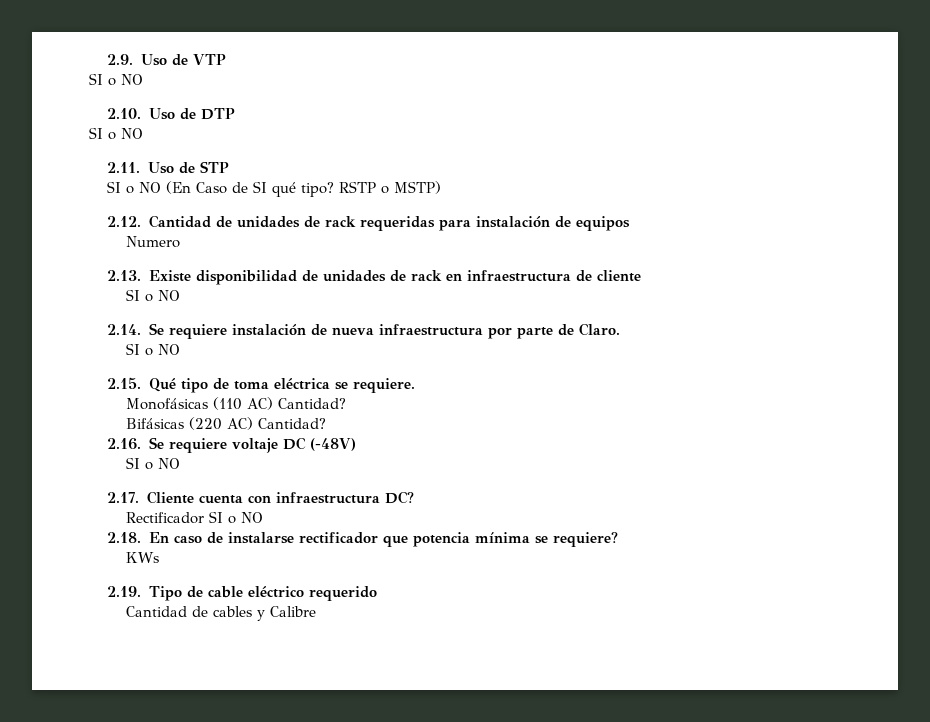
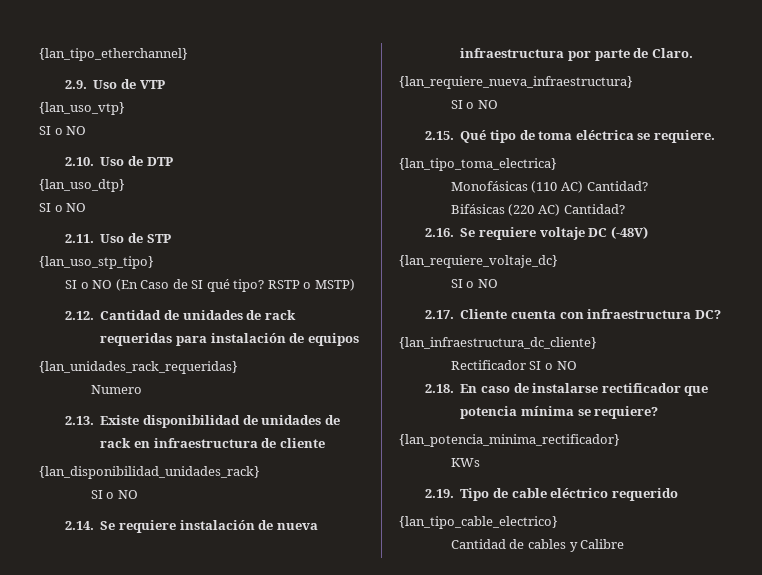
+ {lan_tipo_etherchannel}
+ {lan_uso_vtp}
+ {lan_uso_dtp}
+ {lan_uso_stp_tipo}
+ {lan_unidades_rack_requeridas}
+ {lan_disponibilidad_unidades_rack}
+ {lan_requiere_nueva_infraestructura}
+ {lan_tipo_toma_electrica}
+ {lan_requiere_voltaje_dc}
+ {lan_infraestructura_dc_cliente}
+ {lan_potencia_minima_rectificador}
+ {lan_tipo_cable_electrico}

